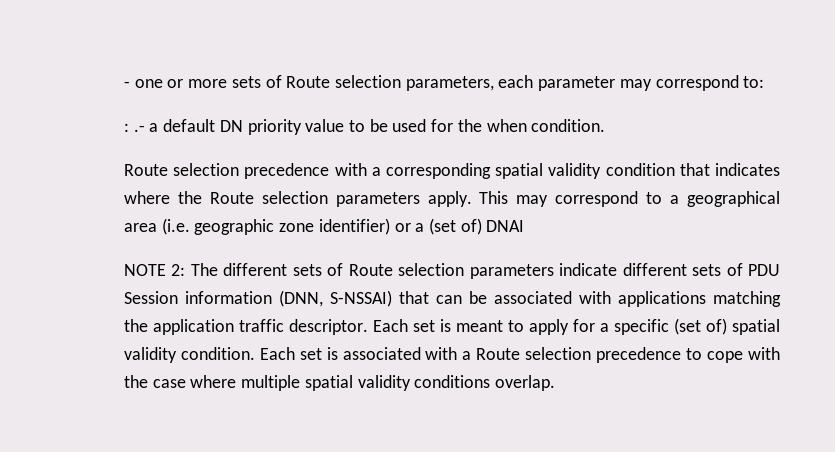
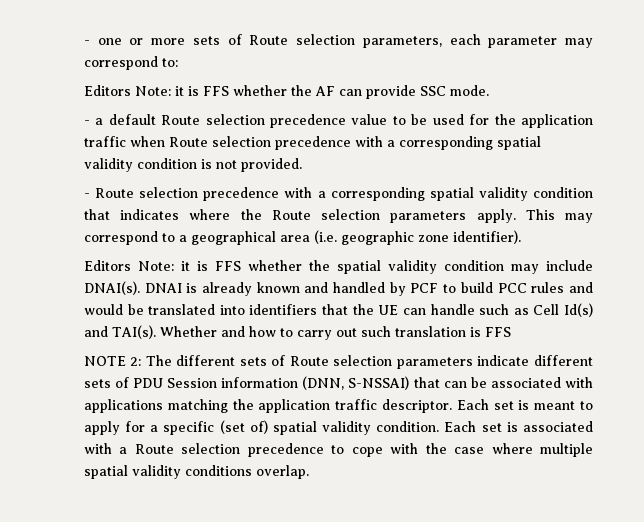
- : .- a default DN priority value to be used for the when condition.
- Route selection precedence with a corresponding spatial validity condition that indicates where the Route selection parameters apply.
+ Editors Note: it is FFS whether the AF can provide SSC mode.
+ - a default Route selection precedence value to be used for the application traffic when Route selection precedence with a corresponding spatial validity condition is not provided.
+ - Route selection precedence with a corresponding spatial validity condition that indicates where the Route selection parameters apply.
- This may correspond to a geographical area (i.e. geographic zone identifier) or a (set of) DNAI
+ This may correspond to a geographical area (i.e. geographic zone identifier).
+ Editors Note: it is FFS whether the spatial validity condition may include DNAI(s). DNAI is already known and handled by PCF to build PCC rules and would be translated into identifiers that the UE can handle such as Cell Id(s) and TAI(s). Whether and how to carry out such translation is FFS

